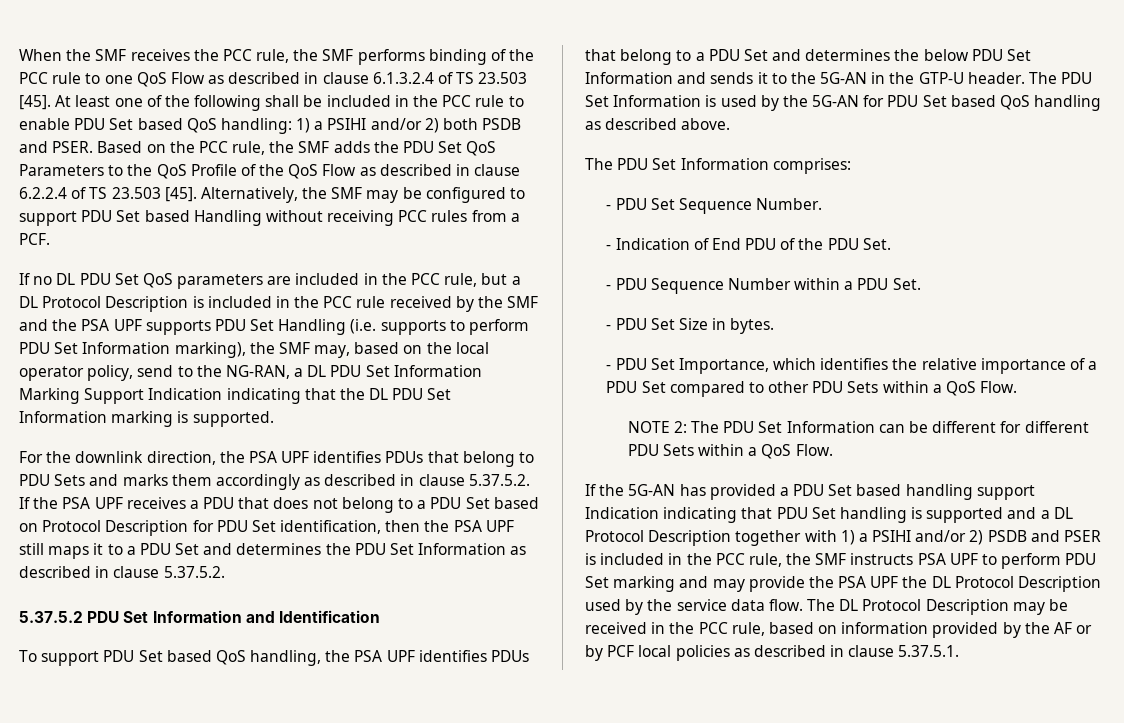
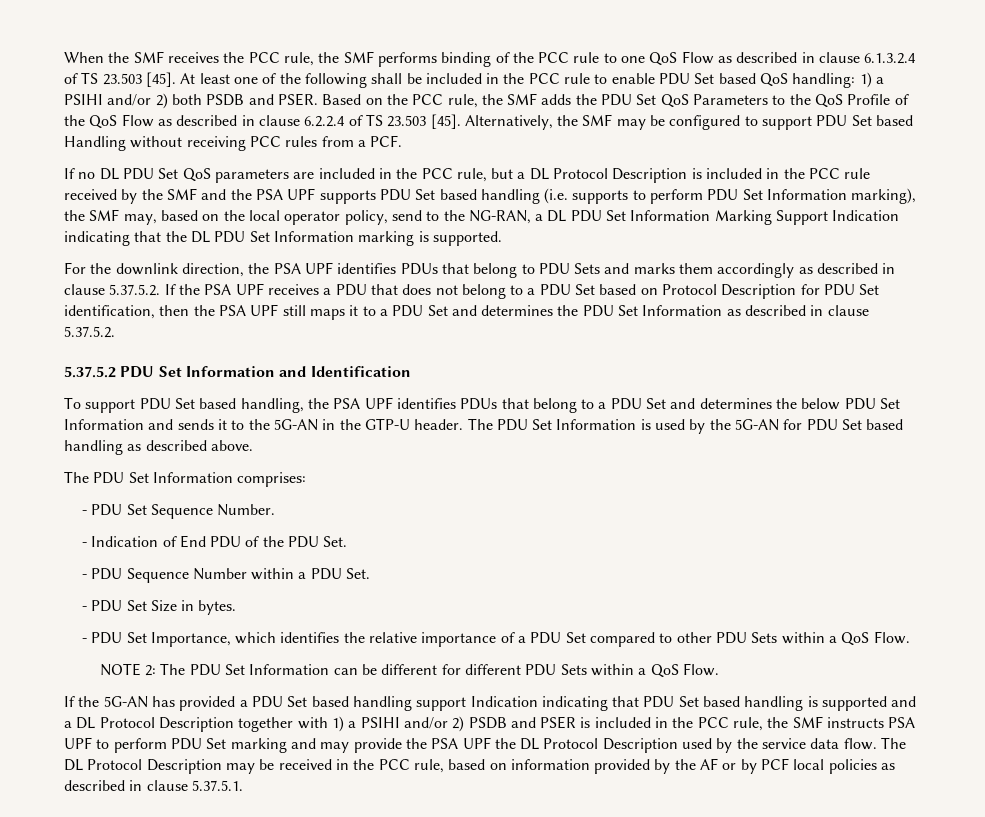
- If no DL PDU Set QoS parameters are included in the PCC rule, but a DL Protocol Description is included in the PCC rule received by the SMF and the PSA UPF supports PDU Set Handling (i.e. supports to perform PDU Set Information marking), the SMF may, based on the local operator policy, send to the NG-RAN, a DL PDU Set Information Marking Support Indication indicating that the DL PDU Set Information marking is supported.
+ If no DL PDU Set QoS parameters are included in the PCC rule, but a DL Protocol Description is included in the PCC rule received by the SMF and the PSA UPF supports PDU Set based handling (i.e. supports to perform PDU Set Information marking), the SMF may, based on the local operator policy, send to the NG-RAN, a DL PDU Set Information Marking Support Indication indicating that the DL PDU Set Information marking is supported.
- To support PDU Set based QoS handling, the PSA UPF identifies PDUs that belong to a PDU Set and determines the below PDU Set Information and sends it to the 5G-AN in the GTP-U header.
+ To support PDU Set based handling, the PSA UPF identifies PDUs that belong to a PDU Set and determines the below PDU Set Information and sends it to the 5G-AN in the GTP-U header.
- The PDU Set Information is used by the 5G-AN for PDU Set based QoS handling as described above.
+ The PDU Set Information is used by the 5G-AN for PDU Set based handling as described above.
- If the 5G-AN has provided a PDU Set based handling support Indication indicating that PDU Set handling is supported and a DL Protocol Description together with 1) a PSIHI and/or 2) PSDB and PSER is included in the PCC rule, the SMF instructs PSA UPF to perform PDU Set marking and may provide the PSA UPF the DL Protocol Description used by the service data flow.
+ If the 5G-AN has provided a PDU Set based handling support Indication indicating that PDU Set based handling is supported and a DL Protocol Description together with 1) a PSIHI and/or 2) PSDB and PSER is included in the PCC rule, the SMF instructs PSA UPF to perform PDU Set marking and may provide the PSA UPF the DL Protocol Description used by the service data flow.

